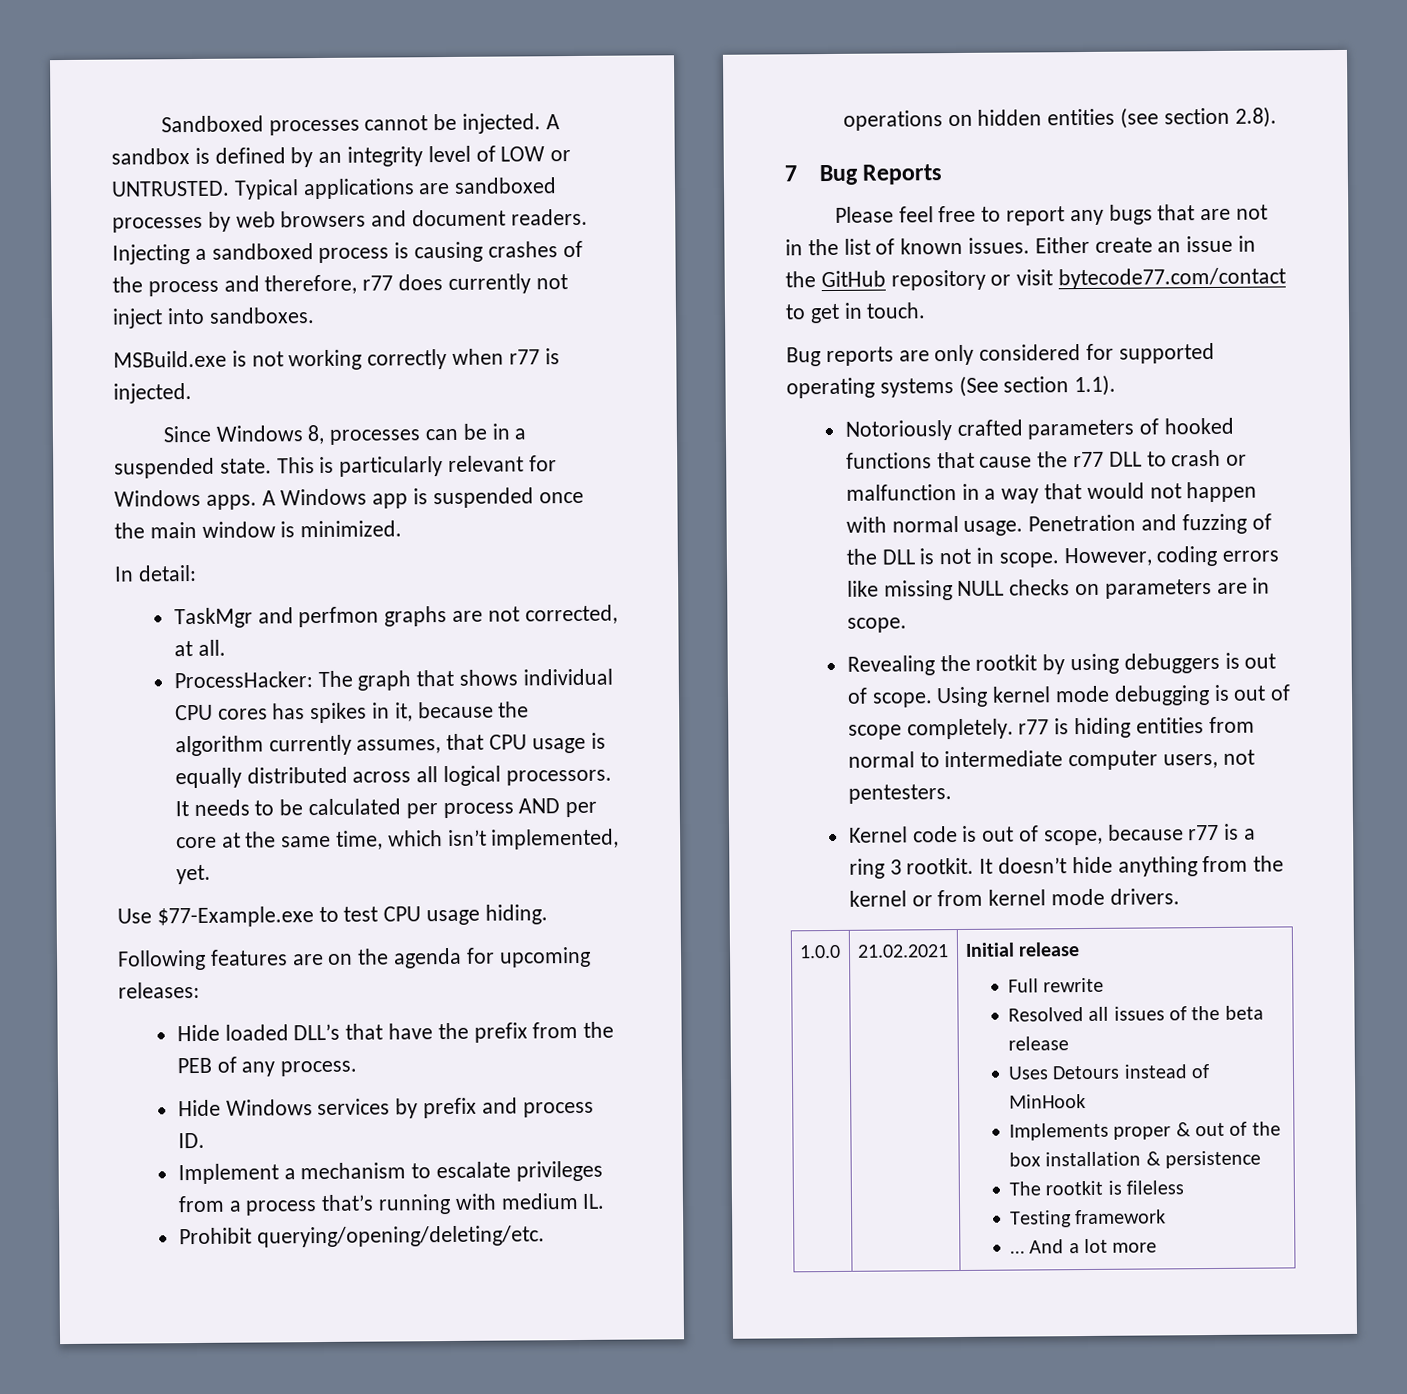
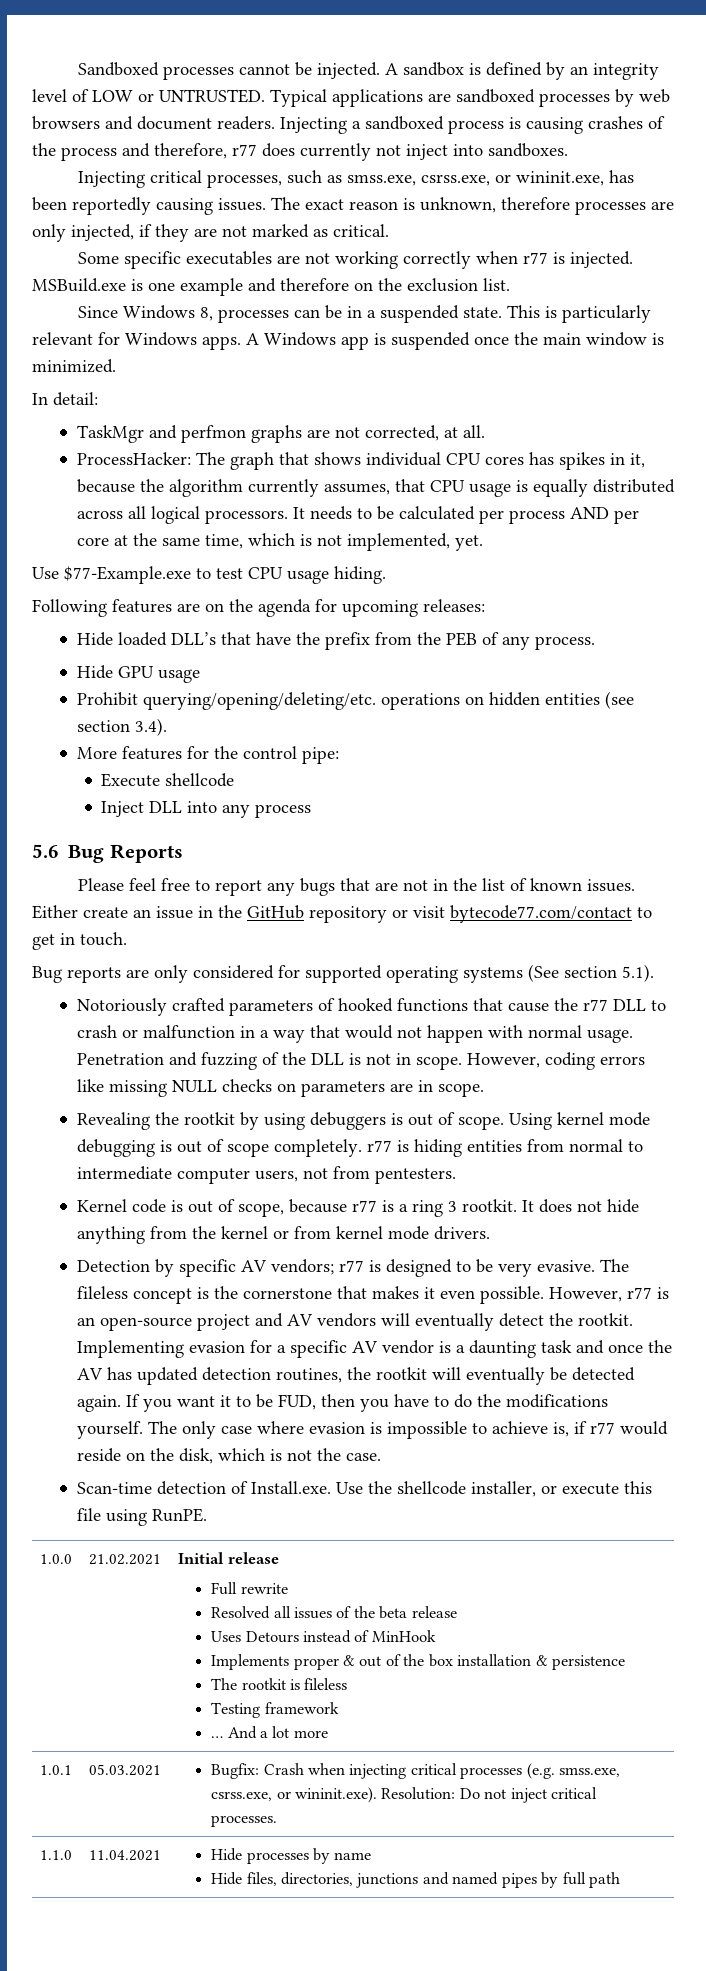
- MSBuild.exe is not working correctly when r77 is injected.
+ Injecting critical processes, such as smss.exe, csrss.exe, or wininit.exe, has been reportedly causing issues. The exact reason is unknown, therefore processes are only injected, if they are not marked as critical.
+ Some specific executables are not working correctly when r77 is injected. MSBuild.exe is one example and therefore on the exclusion list.
- It needs to be calculated per process AND per core at the same time, which isn’t implemented, yet.
+ It needs to be calculated per process AND per core at the same time, which is not implemented, yet.
- Hide Windows services by prefix and process ID.
- Implement a mechanism to escalate privileges from a process that’s running with medium IL.
+ Hide GPU usage
- Prohibit querying/opening/deleting/etc. operations on hidden entities (see section 2.8).
- 7 Bug Reports
+ Prohibit querying/opening/deleting/etc. operations on hidden entities (see section 3.4).
+ More features for the control pipe:
+ Execute shellcode
+ Inject DLL into any process
+ 5.6 Bug Reports
- Bug reports are only considered for supported operating systems (See section 1.1).
+ Bug reports are only considered for supported operating systems (See section 5.1).
- Using kernel mode debugging is out of scope completely. r77 is hiding entities from normal to intermediate computer users, not pentesters.
+ Using kernel mode debugging is out of scope completely. r77 is hiding entities from normal to intermediate computer users, not from pentesters.
- It doesn’t hide anything from the kernel or from kernel mode drivers.
+ It does not hide anything from the kernel or from kernel mode drivers.
+ Detection by specific AV vendors; r77 is designed to be very evasive. The fileless concept is the cornerstone that makes it even possible. However, r77 is an open-source project and AV vendors will eventually detect the rootkit. Implementing evasion for a specific AV vendor is a daunting task and once the AV has updated detection routines, the rootkit will eventually be detected again. If you want it to be FUD, then you have to do the modifications yourself. The only case where evasion is impossible to achieve is, if r77 would reside on the disk, which is not the case.
+ Scan-time detection of Install.exe. Use the shellcode installer, or execute this file using RunPE.
+ 1.0.1 | 05.03.2021 | Bugfix: Crash when injecting critical processes (e.g. smss.exe, csrss.exe, or wininit.exe). Resolution: Do not inject critical processes.
+ 1.1.0 | 11.04.2021 | Hide processes by name
+ Hide files, directories, junctions and named pipes by full path

